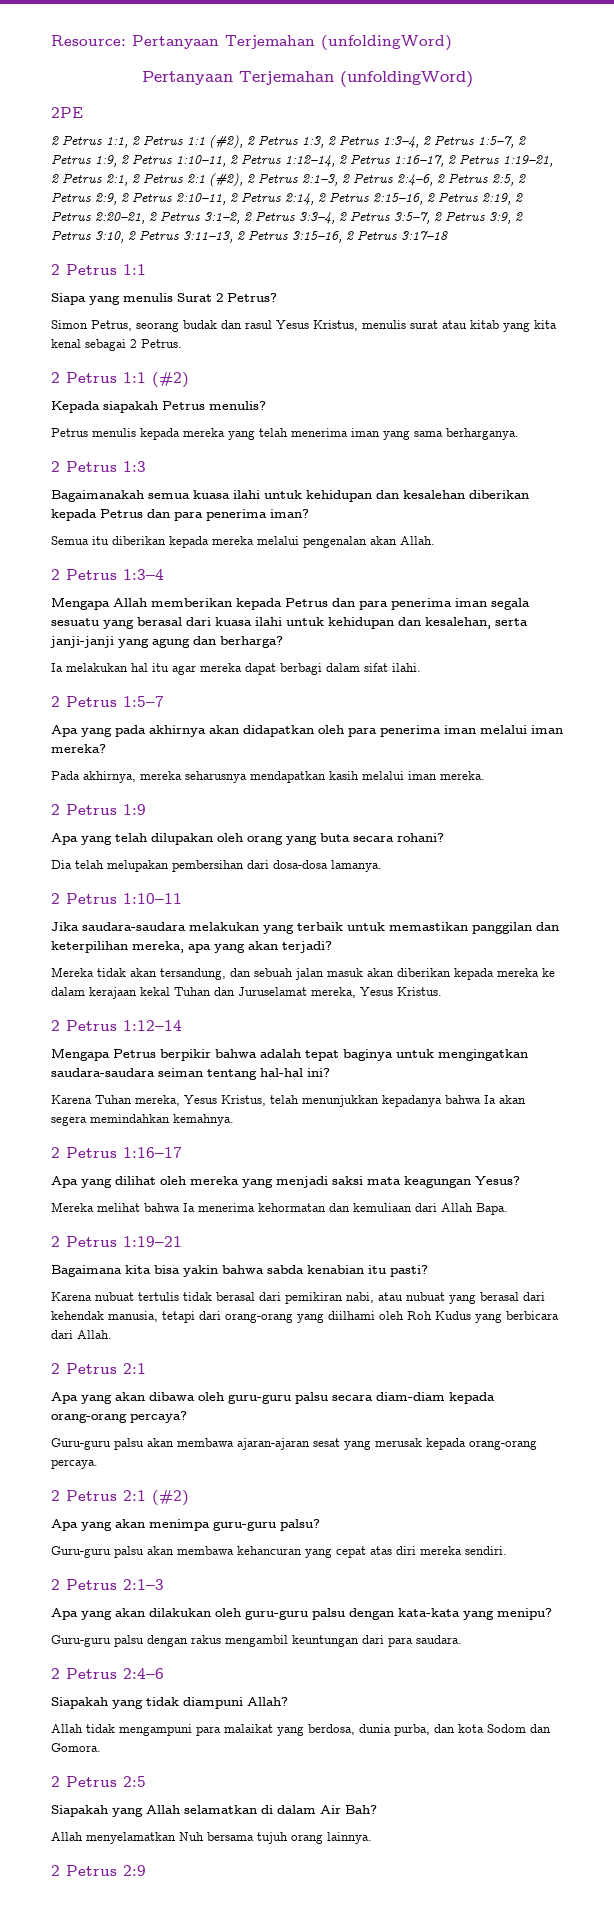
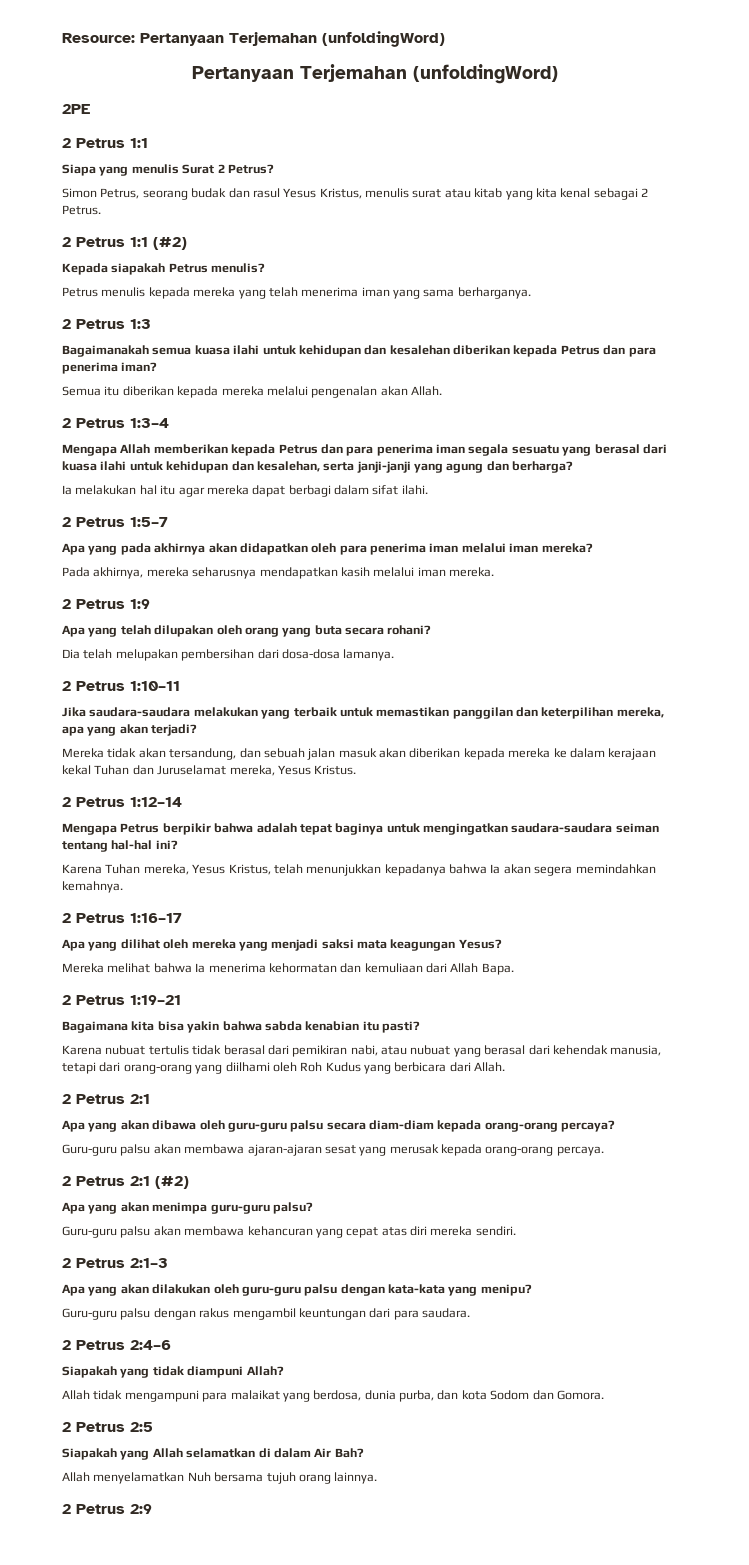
- 2 Petrus 1:1, 2 Petrus 1:1 (#2), 2 Petrus 1:3, 2 Petrus 1:3–4, 2 Petrus 1:5–7, 2 Petrus 1:9, 2 Petrus 1:10–11, 2 Petrus 1:12–14, 2 Petrus 1:16–17, 2 Petrus 1:19–21, 2 Petrus 2:1, 2 Petrus 2:1 (#2), 2 Petrus 2:1–3, 2 Petrus 2:4–6, 2 Petrus 2:5, 2 Petrus 2:9, 2 Petrus 2:10–11, 2 Petrus 2:14, 2 Petrus 2:15–16, 2 Petrus 2:19, 2 Petrus 2:20–21, 2 Petrus 3:1–2, 2 Petrus 3:3–4, 2 Petrus 3:5–7, 2 Petrus 3:9, 2 Petrus 3:10, 2 Petrus 3:11–13, 2 Petrus 3:15–16, 2 Petrus 3:17–18

